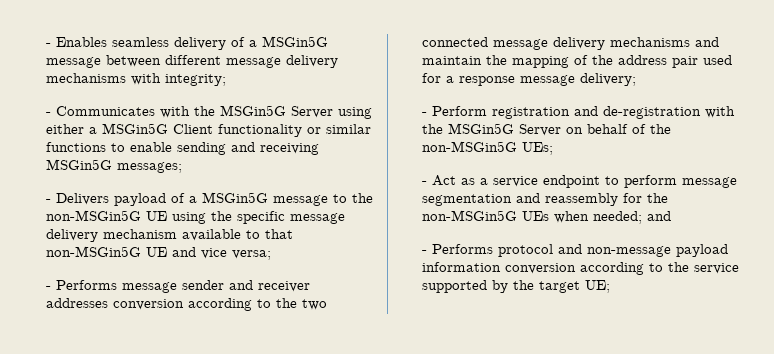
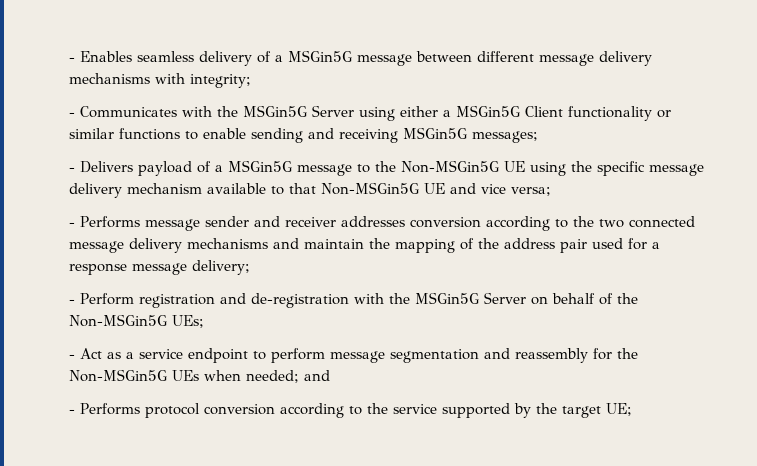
- - Delivers payload of a MSGin5G message to the non-MSGin5G UE using the specific message delivery mechanism available to that non-MSGin5G UE and vice versa;
+ - Delivers payload of a MSGin5G message to the Non-MSGin5G UE using the specific message delivery mechanism available to that Non-MSGin5G UE and vice versa;
- - Perform registration and de-registration with the MSGin5G Server on behalf of the non-MSGin5G UEs;
+ - Perform registration and de-registration with the MSGin5G Server on behalf of the Non-MSGin5G UEs;
- - Act as a service endpoint to perform message segmentation and reassembly for the non-MSGin5G UEs when needed; and
+ - Act as a service endpoint to perform message segmentation and reassembly for the Non-MSGin5G UEs when needed; and
- - Performs protocol and non-message payload information conversion according to the service supported by the target UE;
+ - Performs protocol conversion according to the service supported by the target UE;

